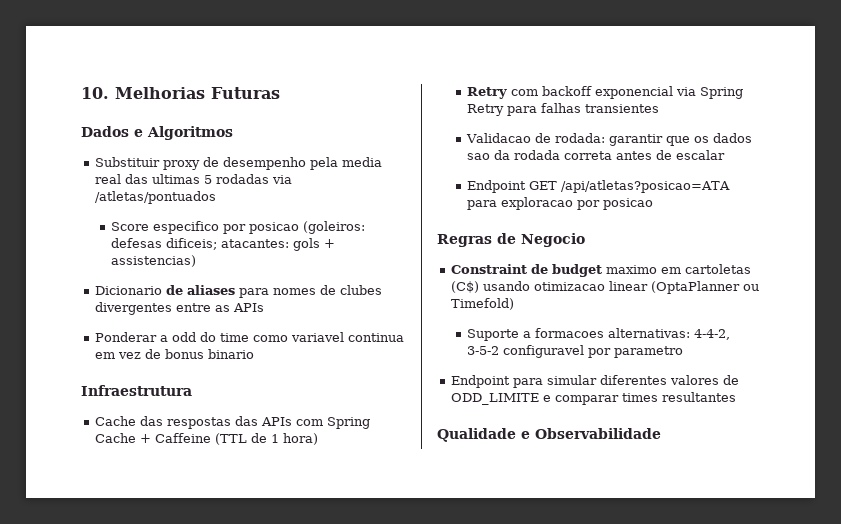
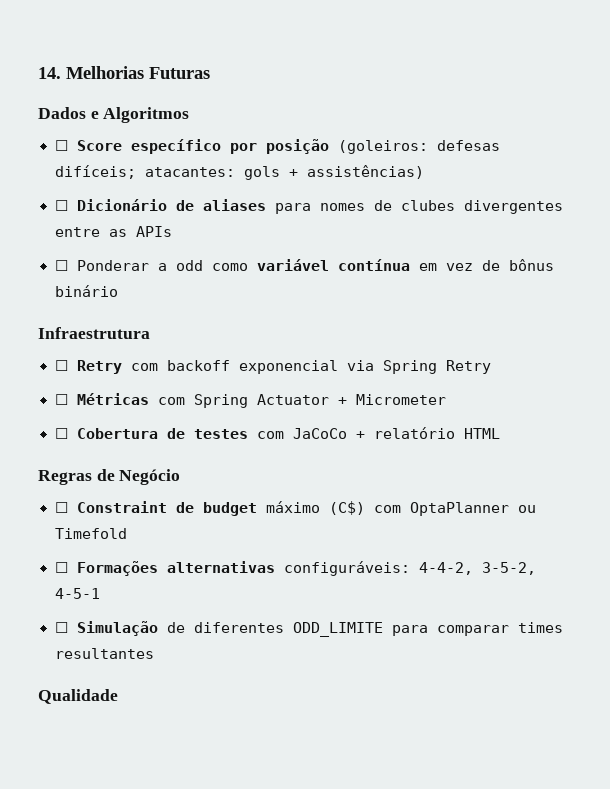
- 10. Melhorias Futuras
+ 14. Melhorias Futuras
- Substituir proxy de desempenho pela media real das ultimas 5 rodadas via /atletas/pontuados
- Score especifico por posicao (goleiros: defesas dificeis; atacantes: gols + assistencias)
- Dicionario de aliases para nomes de clubes divergentes entre as APIs
+ ☐ Score específico por posição (goleiros: defesas difíceis; atacantes: gols + assistências)
+ ☐ Dicionário de aliases para nomes de clubes divergentes entre as APIs
- Ponderar a odd do time como variavel continua em vez de bonus binario
+ ☐ Ponderar a odd como variável contínua em vez de bônus binário
- Cache das respostas das APIs com Spring Cache + Caffeine (TTL de 1 hora)
- Retry com backoff exponencial via Spring Retry para falhas transientes
- Validacao de rodada: garantir que os dados sao da rodada correta antes de escalar
- Endpoint GET /api/atletas?posicao=ATA para exploracao por posicao
+ ☐ Retry com backoff exponencial via Spring Retry
+ ☐ Métricas com Spring Actuator + Micrometer
+ ☐ Cobertura de testes com JaCoCo + relatório HTML
- Regras de Negocio
- Constraint de budget maximo em cartoletas (C$) usando otimizacao linear (OptaPlanner ou Timefold)
- Suporte a formacoes alternativas: 4-4-2, 3-5-2 configuravel por parametro
- Endpoint para simular diferentes valores de ODD_LIMITE e comparar times resultantes
+ Regras de Negócio
+ ☐ Constraint de budget máximo (C$) com OptaPlanner ou Timefold
+ ☐ Formações alternativas configuráveis: 4-4-2, 3-5-2, 4-5-1
+ ☐ Simulação de diferentes ODD_LIMITE para comparar times resultantes
- Qualidade e Observabilidade
+ Qualidade

